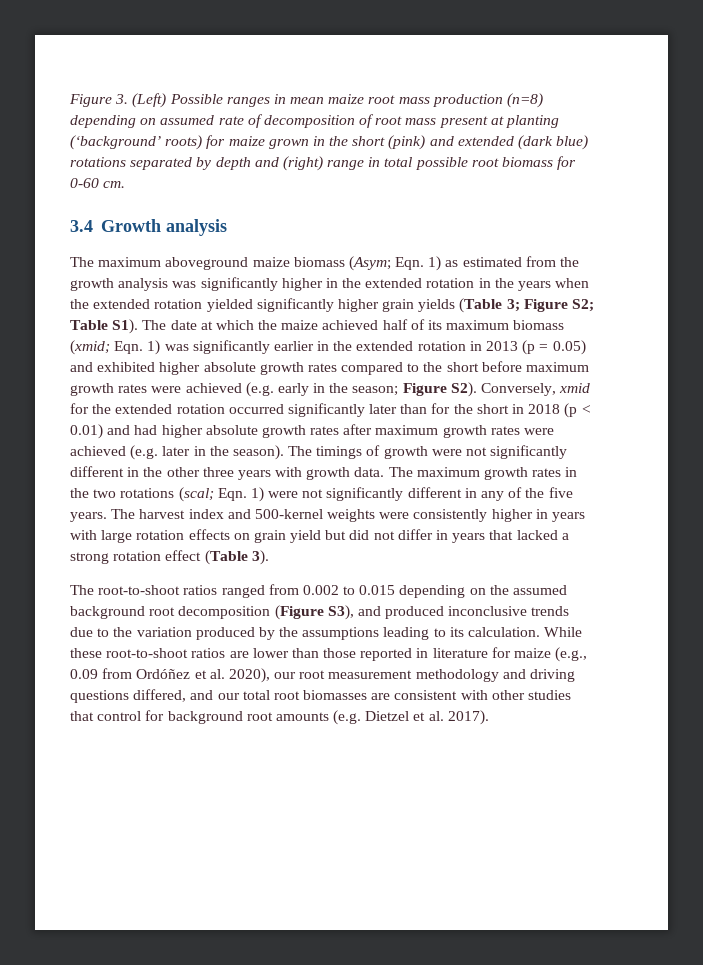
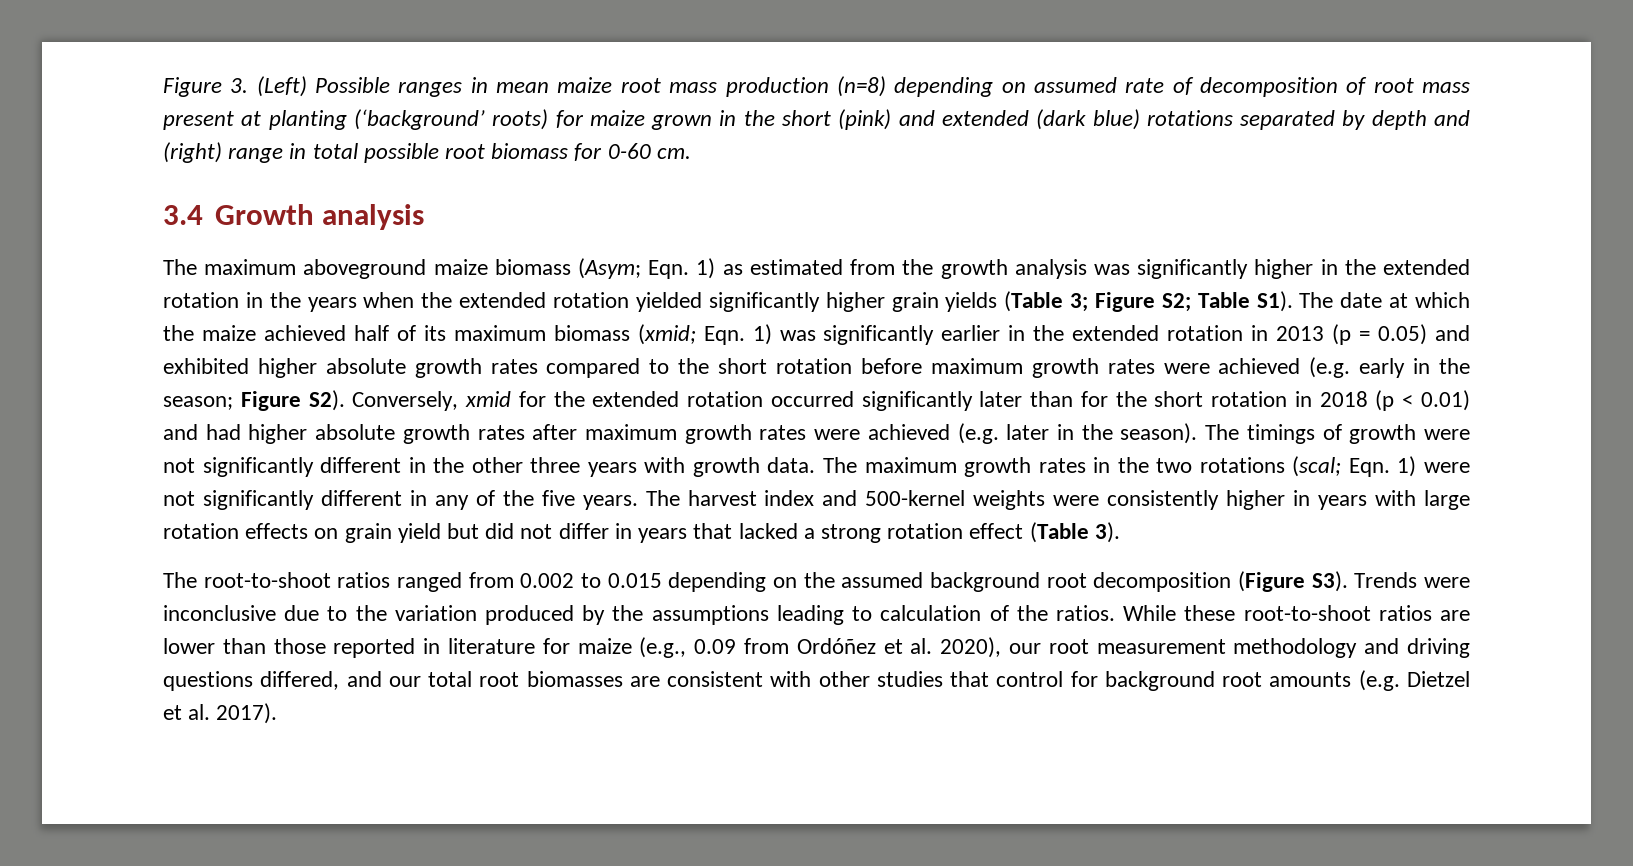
- Eqn. 1) was significantly earlier in the extended rotation in 2013 (p = 0.05) and exhibited higher absolute growth rates compared to the short before maximum growth rates were achieved (e.g. early in the season;
+ Eqn. 1) was significantly earlier in the extended rotation in 2013 (p = 0.05) and exhibited higher absolute growth rates compared to the short rotation before maximum growth rates were achieved (e.g. early in the season;
- Figure S2). Conversely, xmid for the extended rotation occurred significantly later than for the short in 2018 (p < 0.01) and had higher absolute growth rates after maximum growth rates were achieved (e.g. later in the season).
+ Figure S2). Conversely, xmid for the extended rotation occurred significantly later than for the short rotation in 2018 (p < 0.01) and had higher absolute growth rates after maximum growth rates were achieved (e.g. later in the season).
- The root-to-shoot ratios ranged from 0.002 to 0.015 depending on the assumed background root decomposition (Figure S3), and produced inconclusive trends due to the variation produced by the assumptions leading to its calculation.
+ The root-to-shoot ratios ranged from 0.002 to 0.015 depending on the assumed background root decomposition (Figure S3). Trends were inconclusive due to the variation produced by the assumptions leading to calculation of the ratios.

